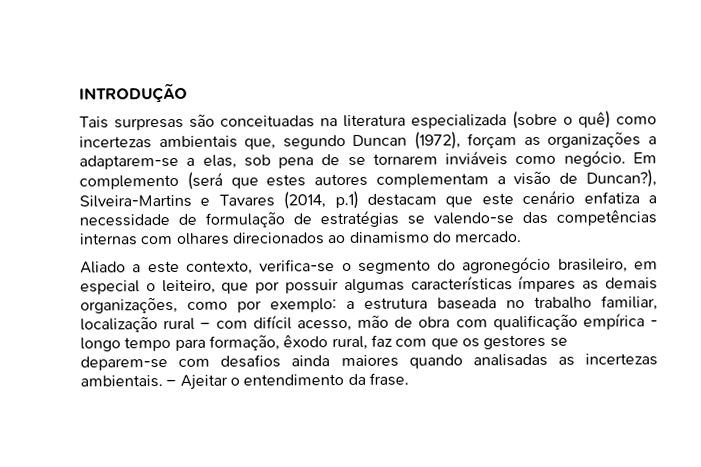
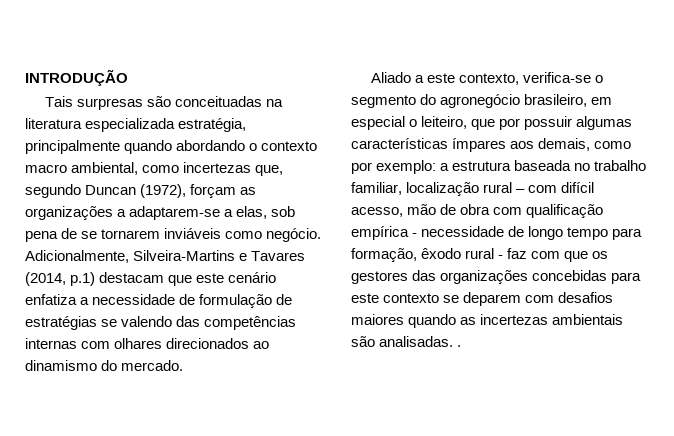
- Tais surpresas são conceituadas na literatura especializada (sobre o quê) como incertezas ambientais que, segundo Duncan (1972), forçam as organizações a adaptarem-se a elas, sob pena de se tornarem inviáveis como negócio.
+ Tais surpresas são conceituadas na literatura especializada estratégia, principalmente quando abordando o contexto macro ambiental, como incertezas que, segundo Duncan (1972), forçam as organizações a adaptarem-se a elas, sob pena de se tornarem inviáveis como negócio.
- Em complemento (será que estes autores complementam a visão de Duncan?), Silveira-Martins e Tavares (2014, p.1) destacam que este cenário enfatiza a necessidade de formulação de estratégias se valendo-se das competências internas com olhares direcionados ao dinamismo do mercado.
+ Adicionalmente, Silveira-Martins e Tavares (2014, p.1) destacam que este cenário enfatiza a necessidade de formulação de estratégias se valendo das competências internas com olhares direcionados ao dinamismo do mercado.
- Aliado a este contexto, verifica-se o segmento do agronegócio brasileiro, em especial o leiteiro, que por possuir algumas características ímpares as demais organizações, como por exemplo: a estrutura baseada no trabalho familiar, localização rural – com difícil acesso, mão de obra com qualificação empírica - longo tempo para formação, êxodo rural, faz com que os gestores se deparem-se com desafios ainda maiores quando analisadas as incertezas ambientais. – Ajeitar o entendimento da frase.
+ Aliado a este contexto, verifica-se o segmento do agronegócio brasileiro, em especial o leiteiro, que por possuir algumas características ímpares aos demais, como por exemplo: a estrutura baseada no trabalho familiar, localização rural – com difícil acesso, mão de obra com qualificação empírica - necessidade de longo tempo para formação, êxodo rural - faz com que os gestores das organizações concebidas para este contexto se deparem com desafios maiores quando as incertezas ambientais são analisadas. .

